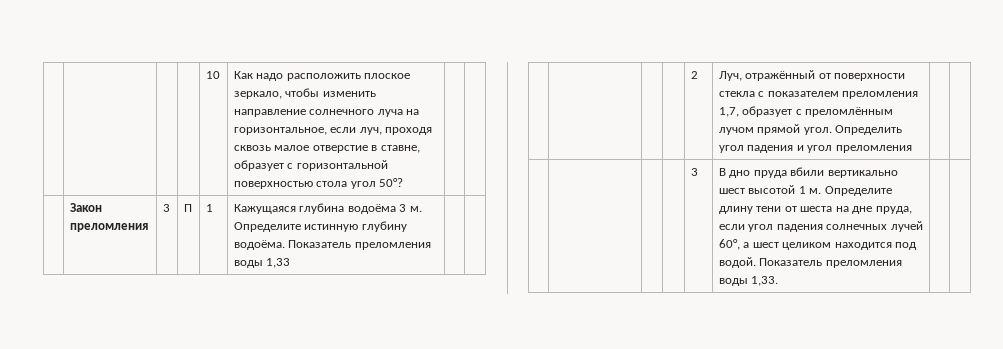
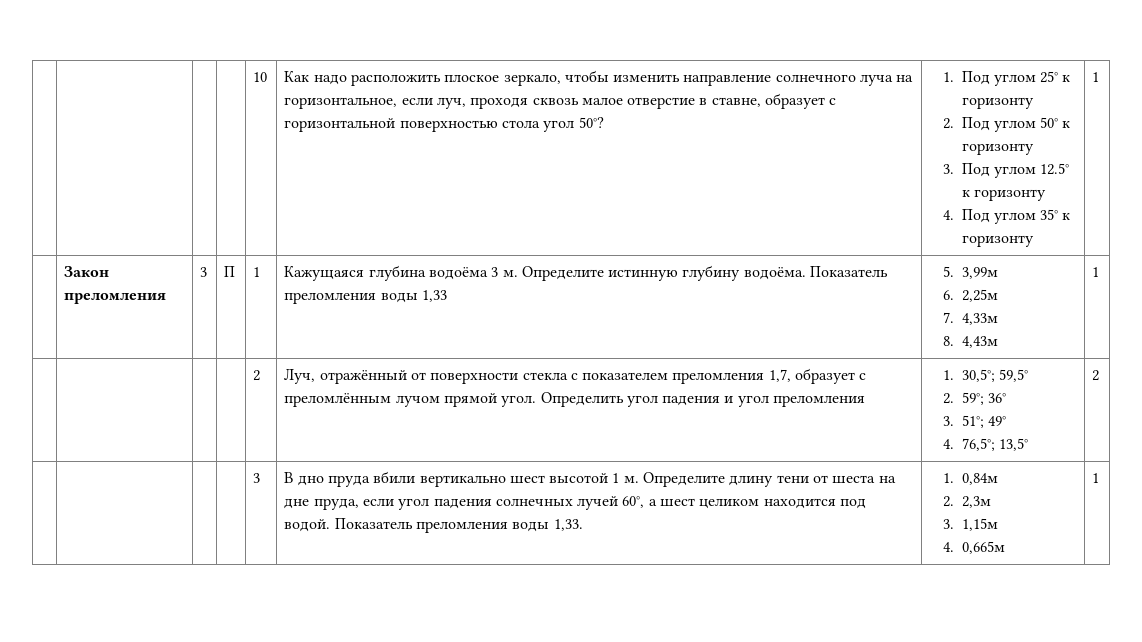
+ 1. Под углом 25° к горизонту
+ 2. Под углом 50° к горизонту
+ 3. Под углом 12.5° к горизонту
+ 4. Под углом 35° к горизонту | 1
- | Закон преломления | 3 | П | 1 | Кажущаяся глубина водоёма 3 м. Определите истинную глубину водоёма. Показатель преломления воды 1,33 | |
+ | Закон преломления | 3 | П | 1 | Кажущаяся глубина водоёма 3 м. Определите истинную глубину водоёма. Показатель преломления воды 1,33 | 5. 3,99м
+ 6. 2,25м
+ 7. 4,33м
+ 8. 4,43м | 1
- | | | | 2 | Луч, отражённый от поверхности стекла с показателем преломления 1,7, образует с преломлённым лучом прямой угол. Определить угол падения и угол преломления | |
+ | | | | 2 | Луч, отражённый от поверхности стекла с показателем преломления 1,7, образует с преломлённым лучом прямой угол. Определить угол падения и угол преломления | 1. 30,5°; 59,5°
+ 2. 59°; 36°
+ 3. 51°; 49°
+ 4. 76,5°; 13,5° | 2
+ 1. 0,84м
+ 2. 2,3м
+ 3. 1,15м
+ 4. 0,665м | 1

